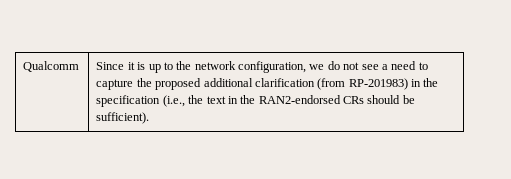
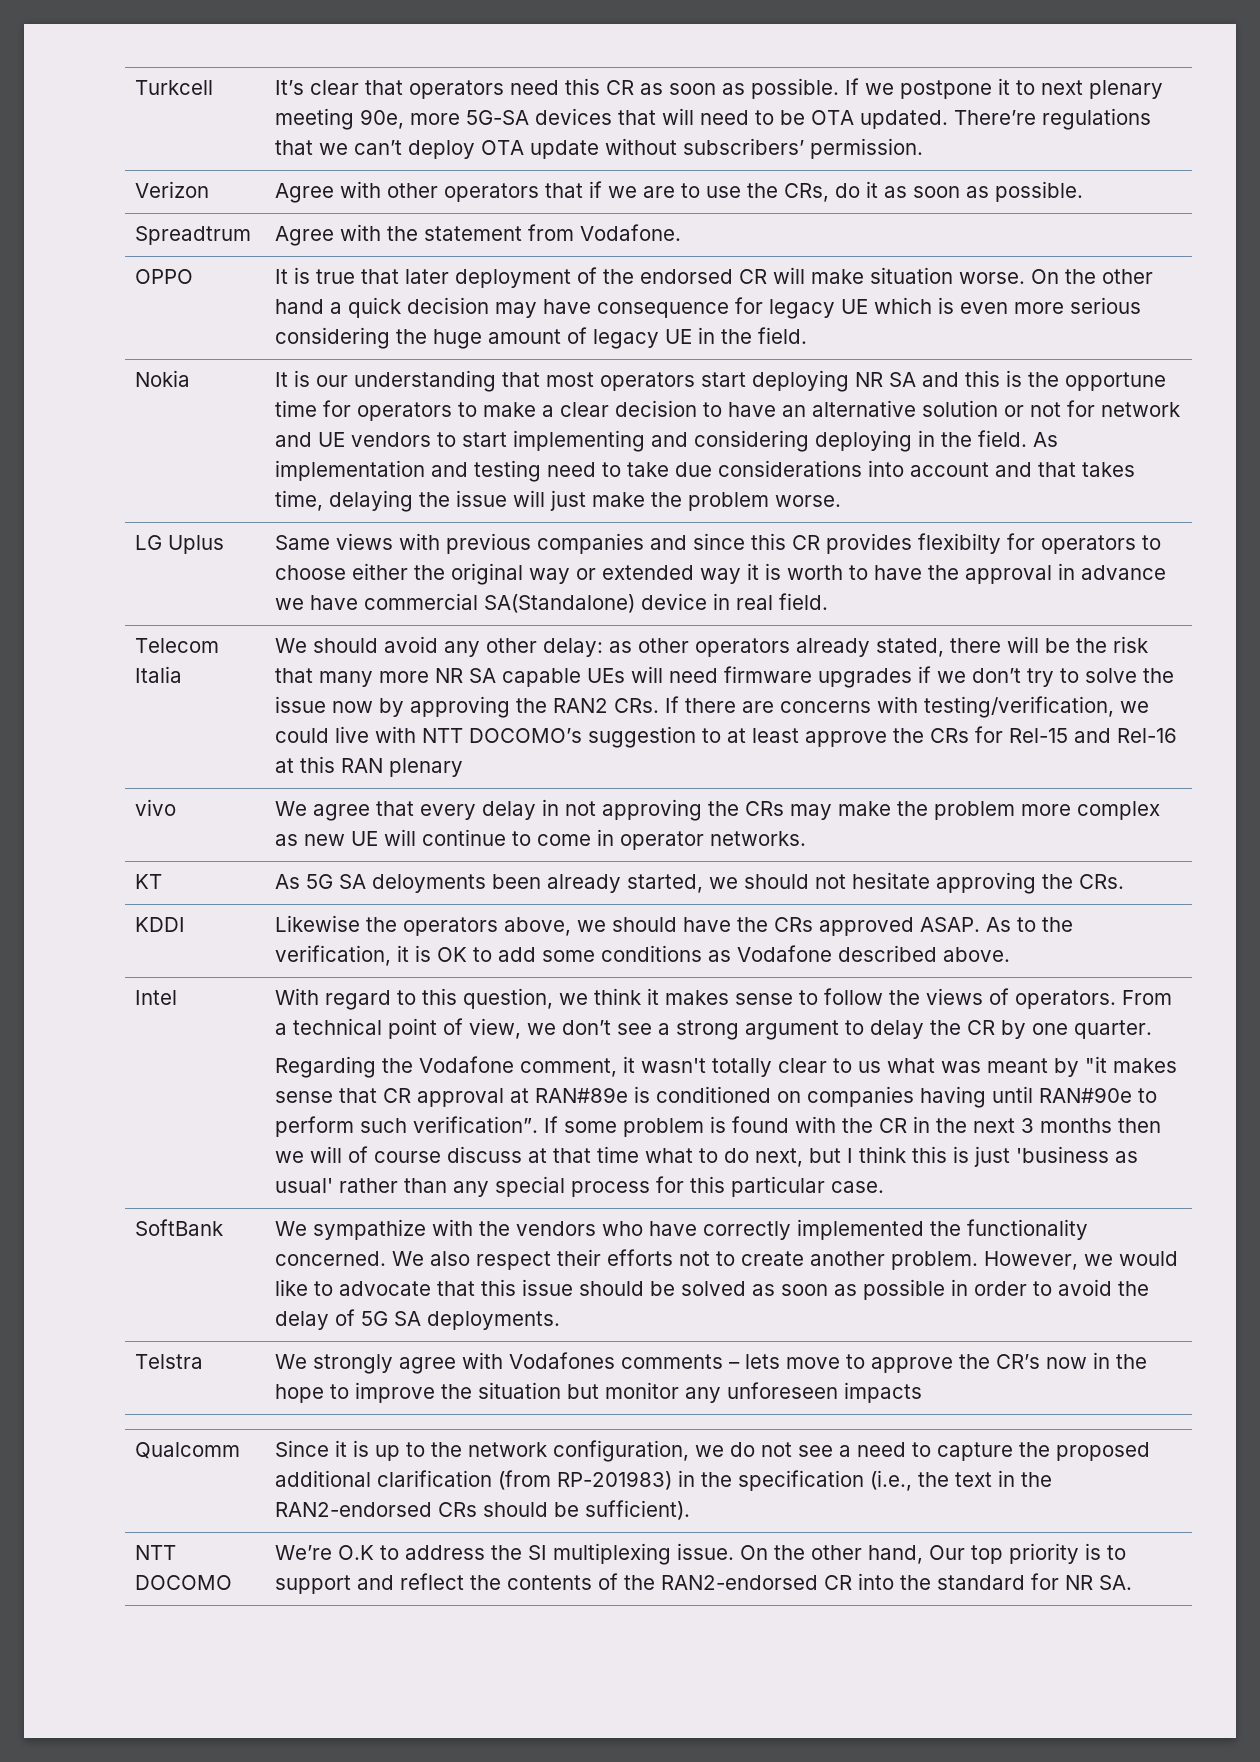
+ Turkcell | It’s clear that operators need this CR as soon as possible. If we postpone it to next plenary meeting 90e, more 5G-SA devices that will need to be OTA updated. There’re regulations that we can’t deploy OTA update without subscribers’ permission.
+ Verizon | Agree with other operators that if we are to use the CRs, do it as soon as possible.
+ Spreadtrum | Agree with the statement from Vodafone.
+ OPPO | It is true that later deployment of the endorsed CR will make situation worse. On the other hand a quick decision may have consequence for legacy UE which is even more serious considering the huge amount of legacy UE in the field.
+ Nokia | It is our understanding that most operators start deploying NR SA and this is the opportune time for operators to make a clear decision to have an alternative solution or not for network and UE vendors to start implementing and considering deploying in the field. As implementation and testing need to take due considerations into account and that takes time, delaying the issue will just make the problem worse.
+ LG Uplus | Same views with previous companies and since this CR provides flexibilty for operators to choose either the original way or extended way it is worth to have the approval in advance we have commercial SA(Standalone) device in real field.
+ Telecom Italia | We should avoid any other delay: as other operators already stated, there will be the risk that many more NR SA capable UEs will need firmware upgrades if we don’t try to solve the issue now by approving the RAN2 CRs. If there are concerns with testing/verification, we could live with NTT DOCOMO’s suggestion to at least approve the CRs for Rel-15 and Rel-16 at this RAN plenary
+ vivo | We agree that every delay in not approving the CRs may make the problem more complex as new UE will continue to come in operator networks.
+ KT | As 5G SA deloyments been already started, we should not hesitate approving the CRs.
+ KDDI | Likewise the operators above, we should have the CRs approved ASAP. As to the verification, it is OK to add some conditions as Vodafone described above.
+ Intel | With regard to this question, we think it makes sense to follow the views of operators. From a technical point of view, we don’t see a strong argument to delay the CR by one quarter.
+ Regarding the Vodafone comment, it wasn't totally clear to us what was meant by "it makes sense that CR approval at RAN#89e is conditioned on companies having until RAN#90e to perform such verification”. If some problem is found with the CR in the next 3 months then we will of course discuss at that time what to do next, but I think this is just 'business as usual' rather than any special process for this particular case.
+ SoftBank | We sympathize with the vendors who have correctly implemented the functionality concerned. We also respect their efforts not to create another problem. However, we would like to advocate that this issue should be solved as soon as possible in order to avoid the delay of 5G SA deployments.
+ Telstra | We strongly agree with Vodafones comments – lets move to approve the CR’s now in the hope to improve the situation but monitor any unforeseen impacts
+ NTT DOCOMO | We’re O.K to address the SI multiplexing issue. On the other hand, Our top priority is to support and reflect the contents of the RAN2-endorsed CR into the standard for NR SA.

